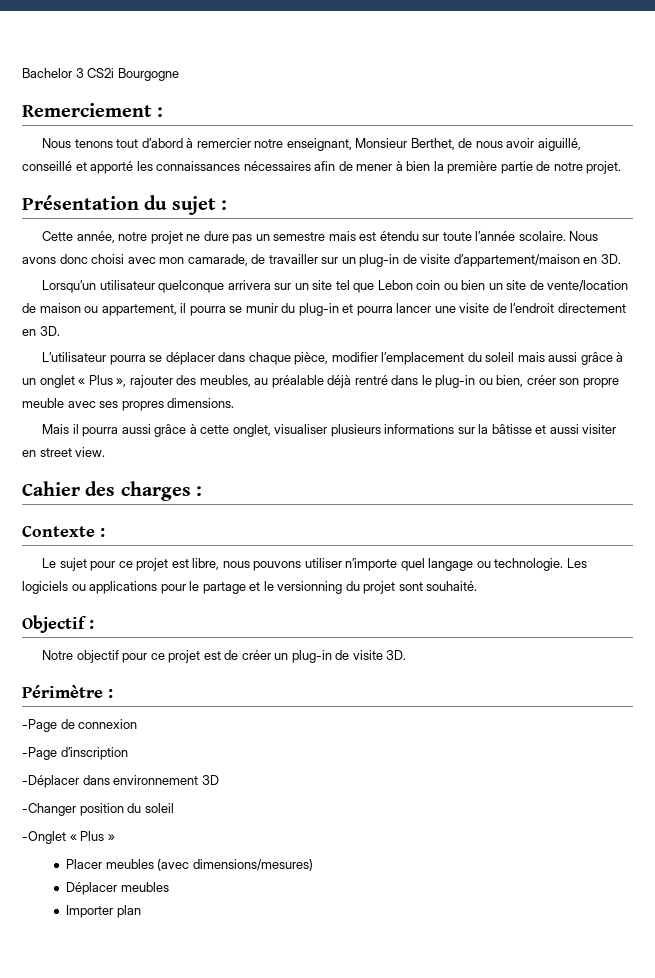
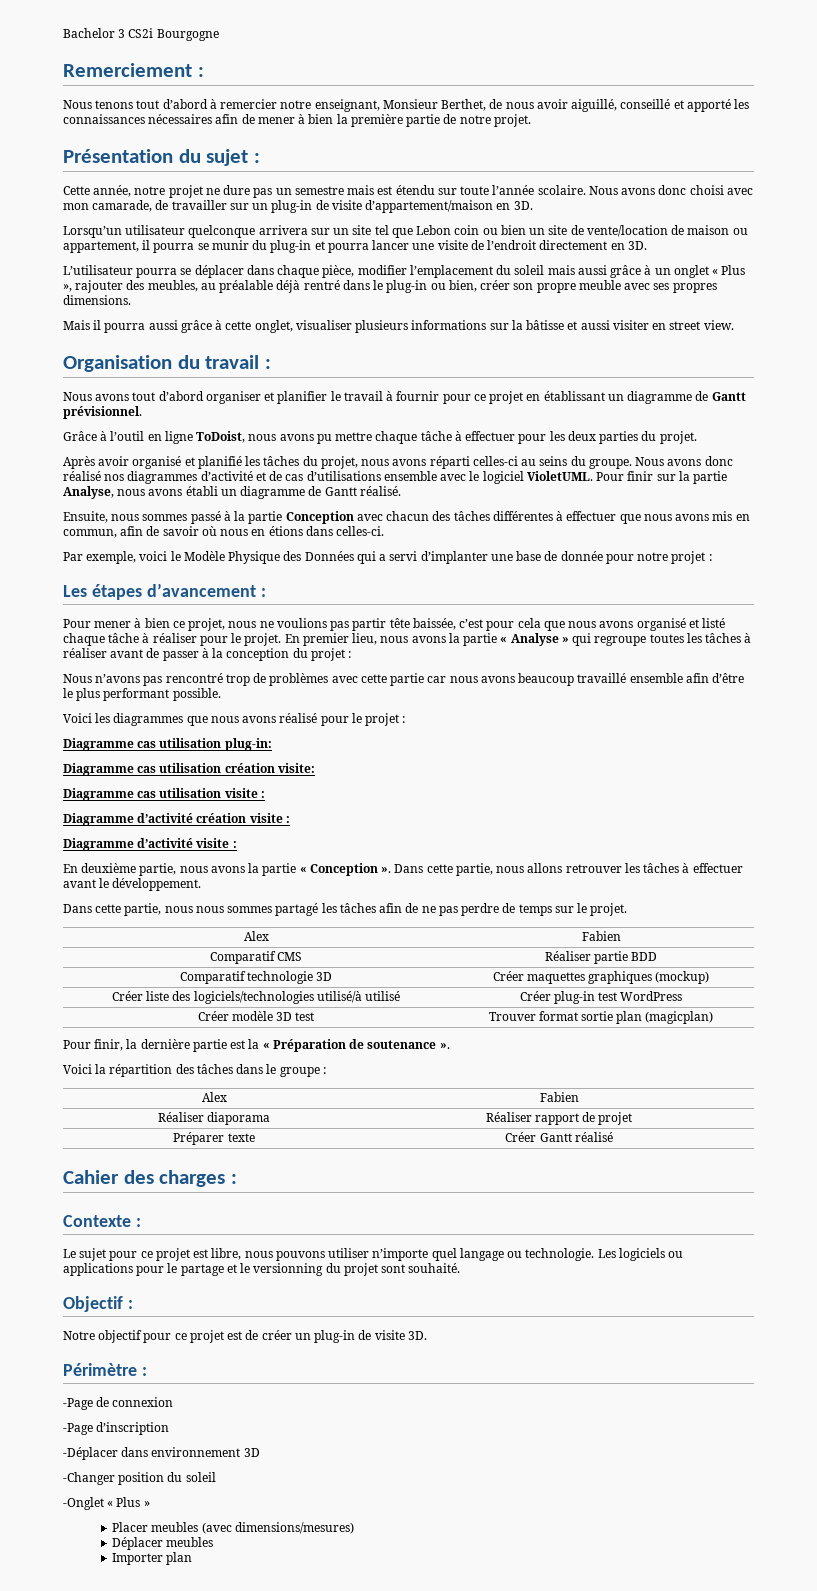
+ Organisation du travail :
+ Nous avons tout d’abord organiser et planifier le travail à fournir pour ce projet en établissant un diagramme de Gantt prévisionnel.
+ Grâce à l’outil en ligne ToDoist, nous avons pu mettre chaque tâche à effectuer pour les deux parties du projet.
+ Après avoir organisé et planifié les tâches du projet, nous avons réparti celles-ci au seins du groupe. Nous avons donc réalisé nos diagrammes d’activité et de cas d’utilisations ensemble avec le logiciel VioletUML. Pour finir sur la partie Analyse, nous avons établi un diagramme de Gantt réalisé.
+ Ensuite, nous sommes passé à la partie Conception avec chacun des tâches différentes à effectuer que nous avons mis en commun, afin de savoir où nous en étions dans celles-ci.
+ Par exemple, voici le Modèle Physique des Données qui a servi d’implanter une base de donnée pour notre projet :
+ Les étapes d’avancement :
+ Pour mener à bien ce projet, nous ne voulions pas partir tête baissée, c’est pour cela que nous avons organisé et listé chaque tâche à réaliser pour le projet. En premier lieu, nous avons la partie « Analyse » qui regroupe toutes les tâches à réaliser avant de passer à la conception du projet :
+ Nous n’avons pas rencontré trop de problèmes avec cette partie car nous avons beaucoup travaillé ensemble afin d’être le plus performant possible.
+ Voici les diagrammes que nous avons réalisé pour le projet :
+ Diagramme cas utilisation plug-in:
+ Diagramme cas utilisation création visite:
+ Diagramme cas utilisation visite :
+ Diagramme d’activité création visite :
+ Diagramme d’activité visite :
+ En deuxième partie, nous avons la partie « Conception ». Dans cette partie, nous allons retrouver les tâches à effectuer avant le développement.
+ Dans cette partie, nous nous sommes partagé les tâches afin de ne pas perdre de temps sur le projet.
+ Alex | Fabien
+ Comparatif CMS | Réaliser partie BDD
+ Comparatif technologie 3D | Créer maquettes graphiques (mockup)
+ Créer liste des logiciels/technologies utilisé/à utilisé | Créer plug-in test WordPress
+ Créer modèle 3D test | Trouver format sortie plan (magicplan)
+ Pour finir, la dernière partie est la « Préparation de soutenance ».
+ Voici la répartition des tâches dans le groupe :
+ Alex | Fabien
+ Réaliser diaporama | Réaliser rapport de projet
+ Préparer texte | Créer Gantt réalisé

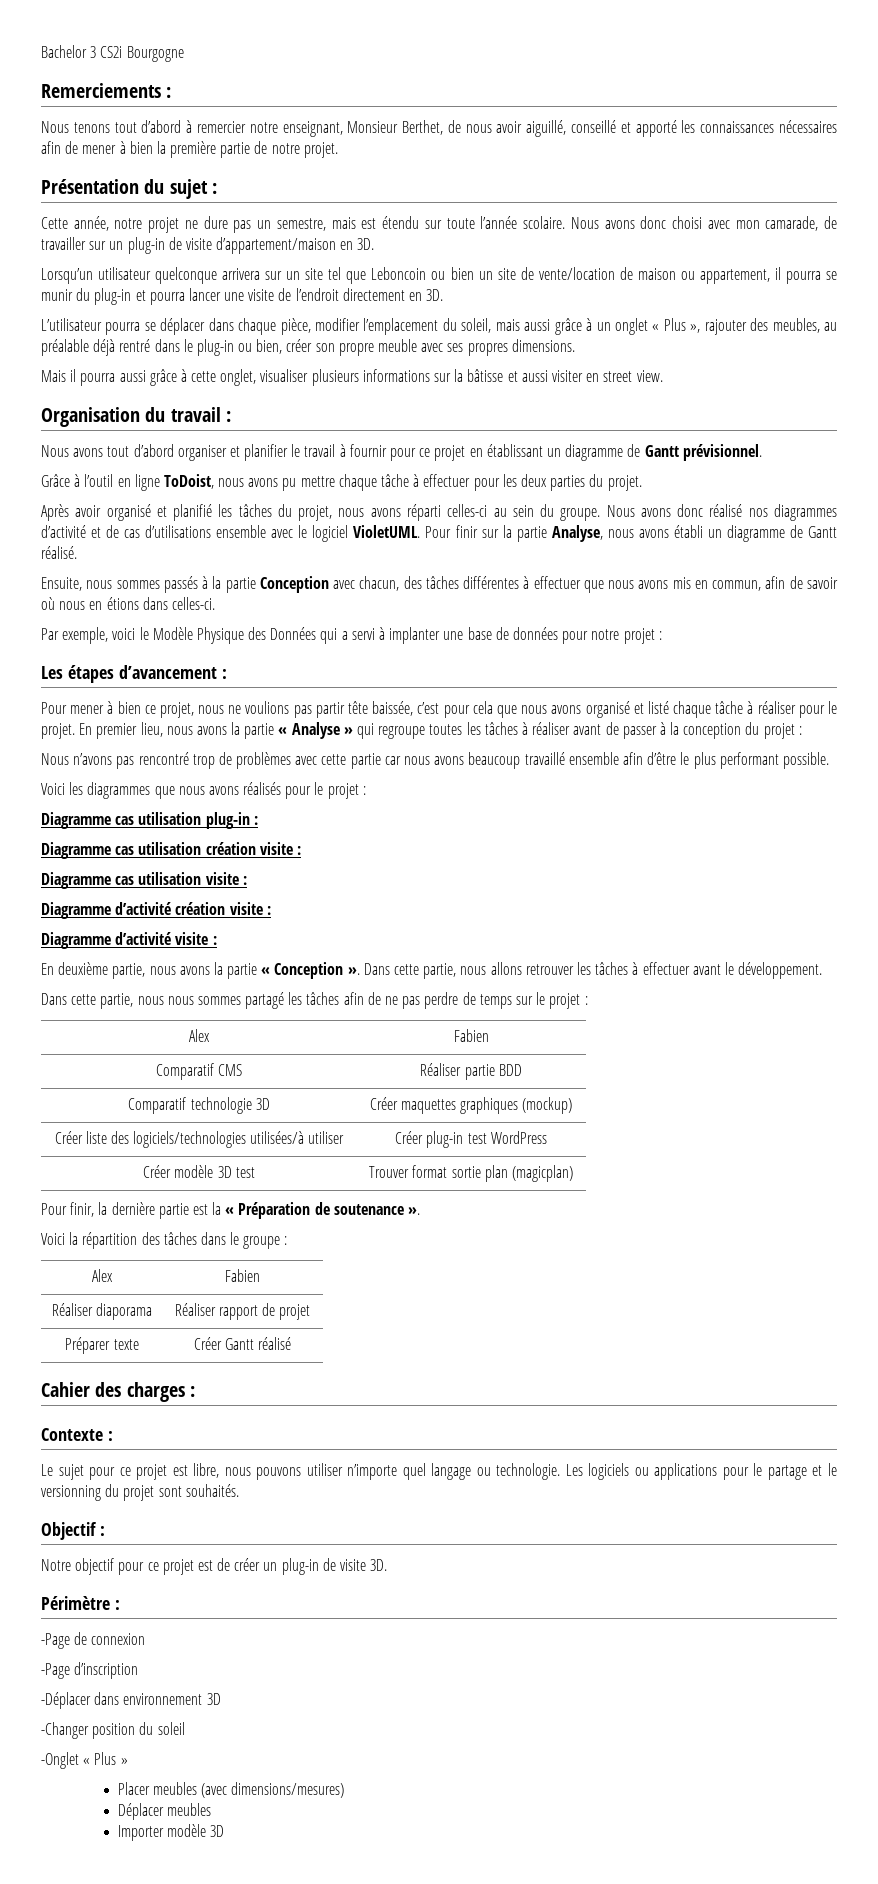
- Remerciement :
+ Remerciements :
- Cette année, notre projet ne dure pas un semestre mais est étendu sur toute l’année scolaire.
+ Cette année, notre projet ne dure pas un semestre, mais est étendu sur toute l’année scolaire.
- Lorsqu’un utilisateur quelconque arrivera sur un site tel que Lebon coin ou bien un site de vente/location de maison ou appartement, il pourra se munir du plug-in et pourra lancer une visite de l’endroit directement en 3D.
+ Lorsqu’un utilisateur quelconque arrivera sur un site tel que Leboncoin ou bien un site de vente/location de maison ou appartement, il pourra se munir du plug-in et pourra lancer une visite de l’endroit directement en 3D.
- L’utilisateur pourra se déplacer dans chaque pièce, modifier l’emplacement du soleil mais aussi grâce à un onglet « Plus », rajouter des meubles, au préalable déjà rentré dans le plug-in ou bien, créer son propre meuble avec ses propres dimensions.
+ L’utilisateur pourra se déplacer dans chaque pièce, modifier l’emplacement du soleil, mais aussi grâce à un onglet « Plus », rajouter des meubles, au préalable déjà rentré dans le plug-in ou bien, créer son propre meuble avec ses propres dimensions.
- Après avoir organisé et planifié les tâches du projet, nous avons réparti celles-ci au seins du groupe.
+ Après avoir organisé et planifié les tâches du projet, nous avons réparti celles-ci au sein du groupe.
- Ensuite, nous sommes passé à la partie Conception avec chacun des tâches différentes à effectuer que nous avons mis en commun, afin de savoir où nous en étions dans celles-ci.
+ Ensuite, nous sommes passés à la partie Conception avec chacun, des tâches différentes à effectuer que nous avons mis en commun, afin de savoir où nous en étions dans celles-ci.
- Par exemple, voici le Modèle Physique des Données qui a servi d’implanter une base de donnée pour notre projet :
+ Par exemple, voici le Modèle Physique des Données qui a servi à implanter une base de données pour notre projet :
- Voici les diagrammes que nous avons réalisé pour le projet :
+ Voici les diagrammes que nous avons réalisés pour le projet :
- Diagramme cas utilisation plug-in:
+ Diagramme cas utilisation plug-in :
- Diagramme cas utilisation création visite:
+ Diagramme cas utilisation création visite :
- Dans cette partie, nous nous sommes partagé les tâches afin de ne pas perdre de temps sur le projet.
+ Dans cette partie, nous nous sommes partagé les tâches afin de ne pas perdre de temps sur le projet :
- Créer liste des logiciels/technologies utilisé/à utilisé | Créer plug-in test WordPress
+ Créer liste des logiciels/technologies utilisées/à utiliser | Créer plug-in test WordPress
- Les logiciels ou applications pour le partage et le versionning du projet sont souhaité.
+ Les logiciels ou applications pour le partage et le versionning du projet sont souhaités.
- Importer plan
+ Importer modèle 3D

